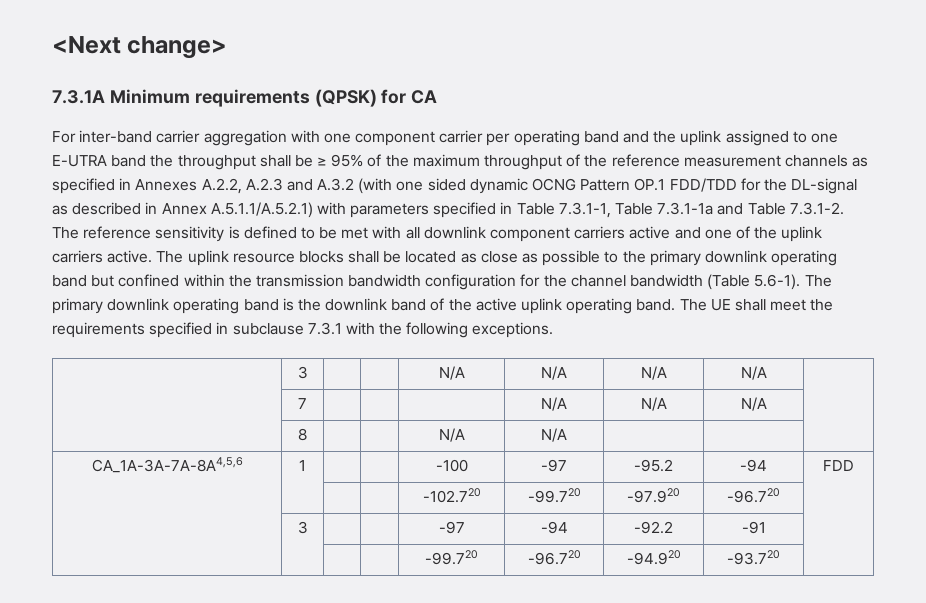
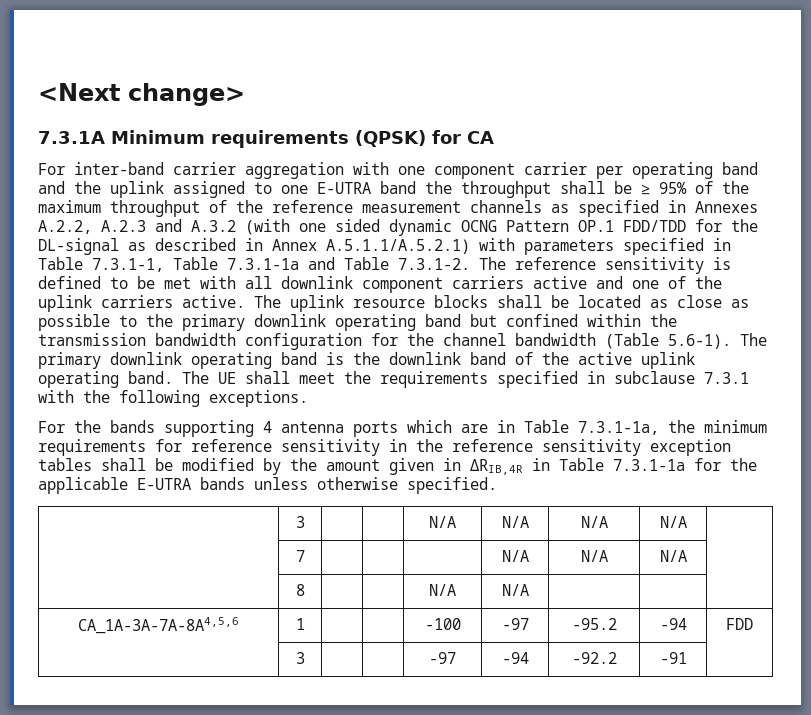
+ For the bands supporting 4 antenna ports which are in Table 7.3.1-1a, the minimum requirements for reference sensitivity in the reference sensitivity exception tables shall be modified by the amount given in ΔRIB,4R in Table 7.3.1-1a for the applicable E-UTRA bands unless otherwise specified.
- | | | | -102.720 | -99.720 | -97.920 | -96.720 |
- | | | | -99.720 | -96.720 | -94.920 | -93.720 |

